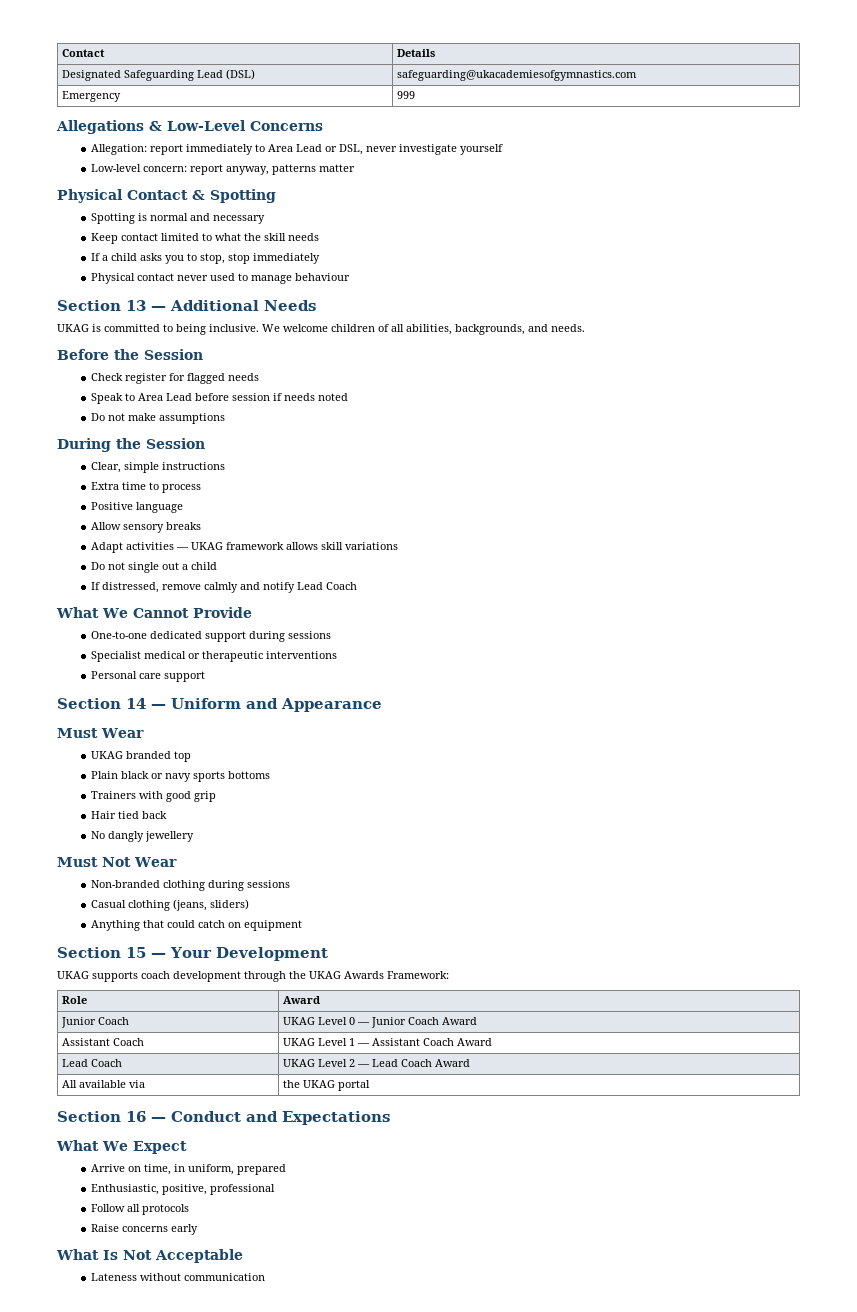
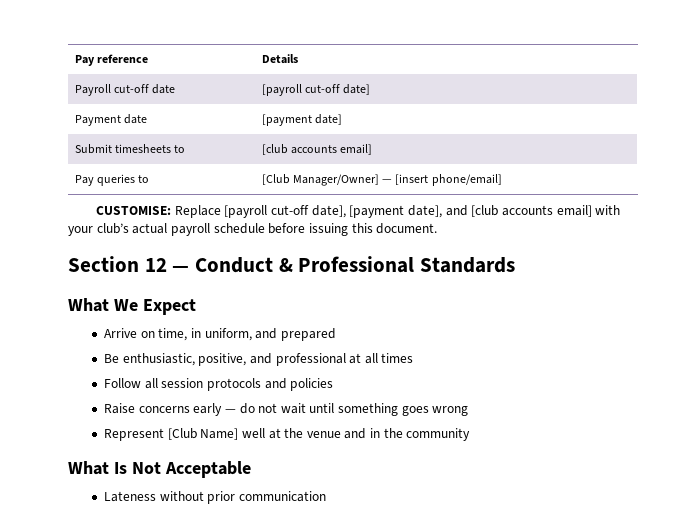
- Contact | Details
+ Pay reference | Details
- Designated Safeguarding Lead (DSL) | safeguarding@ukacademiesofgymnastics.com
- Emergency | 999
- Allegations & Low-Level Concerns
- Allegation: report immediately to Area Lead or DSL, never investigate yourself
- Low-level concern: report anyway, patterns matter
- Physical Contact & Spotting
- Spotting is normal and necessary
- Keep contact limited to what the skill needs
- If a child asks you to stop, stop immediately
- Physical contact never used to manage behaviour
- Section 13 — Additional Needs
- UKAG is committed to being inclusive. We welcome children of all abilities, backgrounds, and needs.
- Before the Session
- Check register for flagged needs
- Speak to Area Lead before session if needs noted
- Do not make assumptions
- During the Session
- Clear, simple instructions
- Extra time to process
- Positive language
- Allow sensory breaks
- Adapt activities — UKAG framework allows skill variations
- Do not single out a child
- If distressed, remove calmly and notify Lead Coach
- What We Cannot Provide
- One-to-one dedicated support during sessions
- Specialist medical or therapeutic interventions
- Personal care support
- Section 14 — Uniform and Appearance
- Must Wear
- UKAG branded top
- Plain black or navy sports bottoms
- Trainers with good grip
- Hair tied back
- No dangly jewellery
- Must Not Wear
- Non-branded clothing during sessions
- Casual clothing (jeans, sliders)
- Anything that could catch on equipment
- Section 15 — Your Development
- UKAG supports coach development through the UKAG Awards Framework:
- Role | Award
- Junior Coach | UKAG Level 0 — Junior Coach Award
- Assistant Coach | UKAG Level 1 — Assistant Coach Award
- Lead Coach | UKAG Level 2 — Lead Coach Award
- All available via | the UKAG portal
- Section 16 — Conduct and Expectations
+ Payroll cut-off date | [payroll cut-off date]
+ Payment date | [payment date]
+ Submit timesheets to | [club accounts email]
+ Pay queries to | [Club Manager/Owner] — [insert phone/email]
+ CUSTOMISE: Replace [payroll cut-off date], [payment date], and [club accounts email] with your club’s actual payroll schedule before issuing this document.
+ Section 12 — Conduct & Professional Standards
- Arrive on time, in uniform, prepared
+ Arrive on time, in uniform, and prepared
- Enthusiastic, positive, professional
+ Be enthusiastic, positive, and professional at all times
- Follow all protocols
+ Follow all session protocols and policies
- Raise concerns early
+ Raise concerns early — do not wait until something goes wrong
+ Represent [Club Name] well at the venue and in the community
- Lateness without communication
+ Lateness without prior communication

